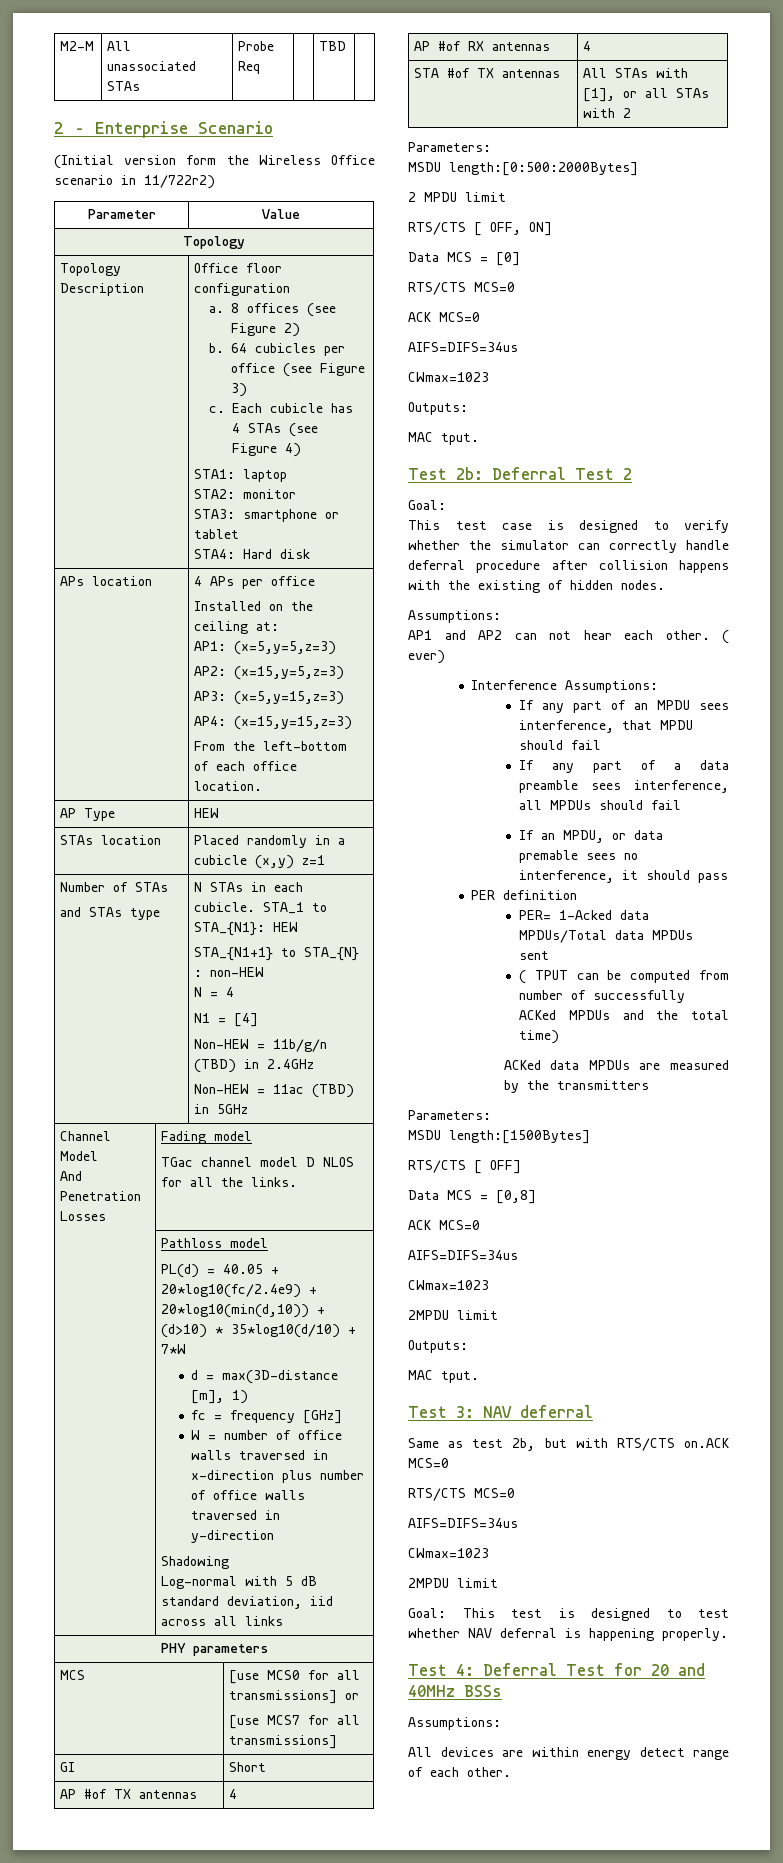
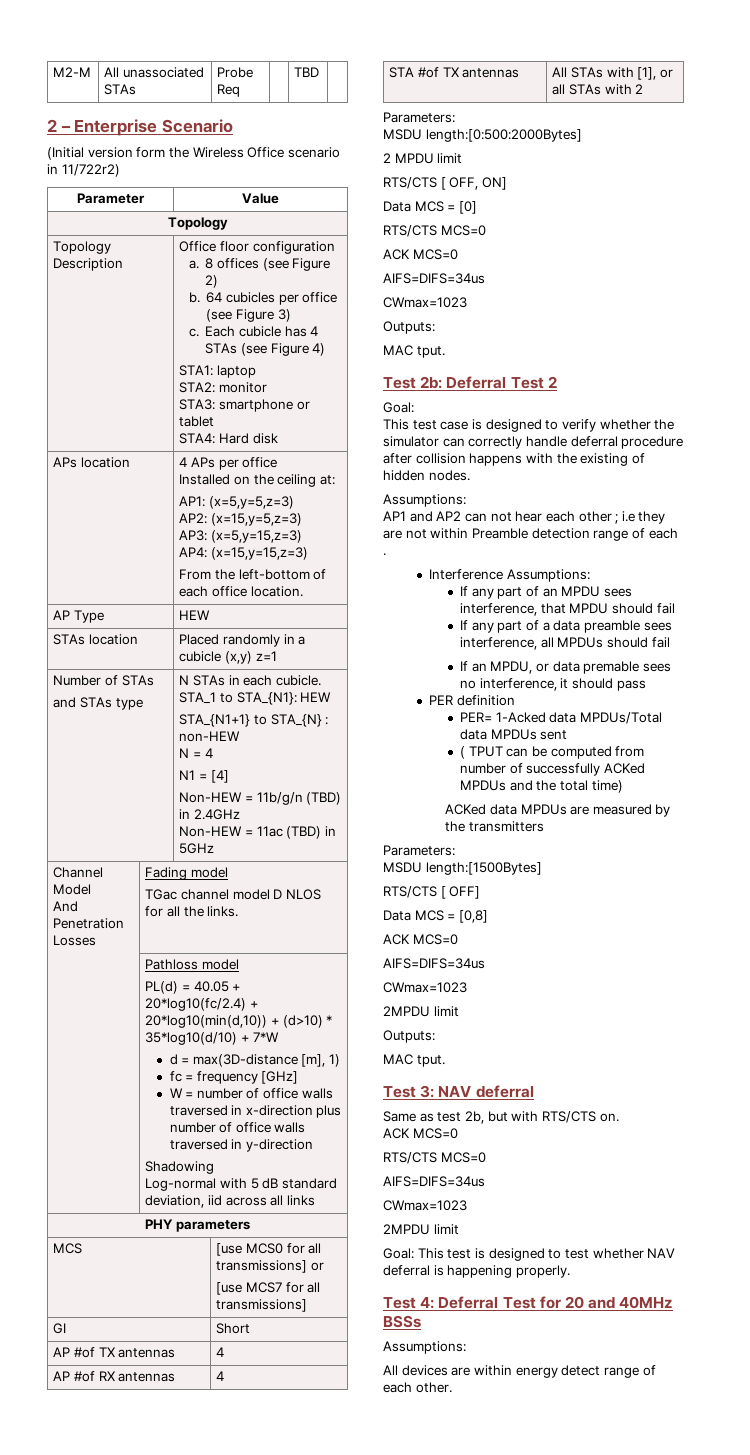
- PL(d) = 40.05 + 20*log10(fc/2.4e9) + 20*log10(min(d,10)) + (d>10) * 35*log10(d/10) + 7*W
+ PL(d) = 40.05 + 20*log10(fc/2.4) + 20*log10(min(d,10)) + (d>10) * 35*log10(d/10) + 7*W
- AP1 and AP2 can not hear each other. ( ever)
+ AP1 and AP2 can not hear each other ; i.e they are not within Preamble detection range of each .
- Same as test 2b, but with RTS/CTS on.ACK MCS=0
+ Same as test 2b, but with RTS/CTS on.
+ ACK MCS=0

